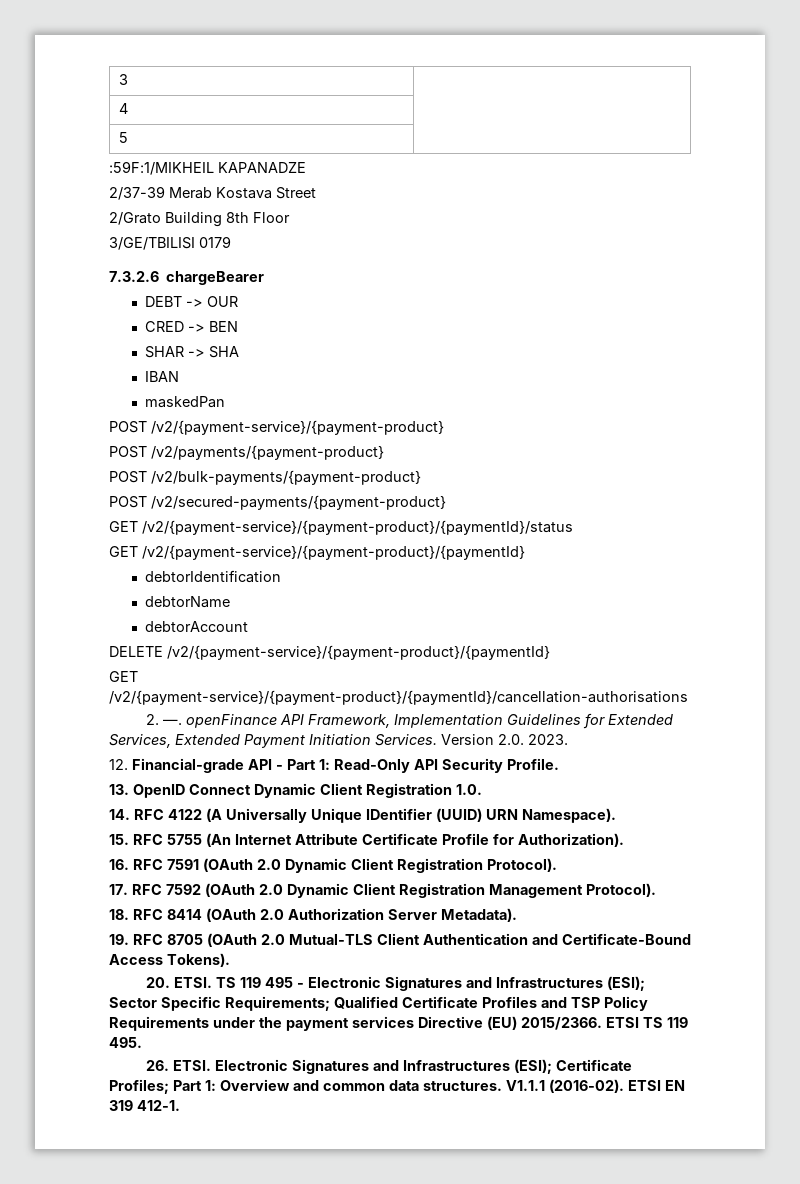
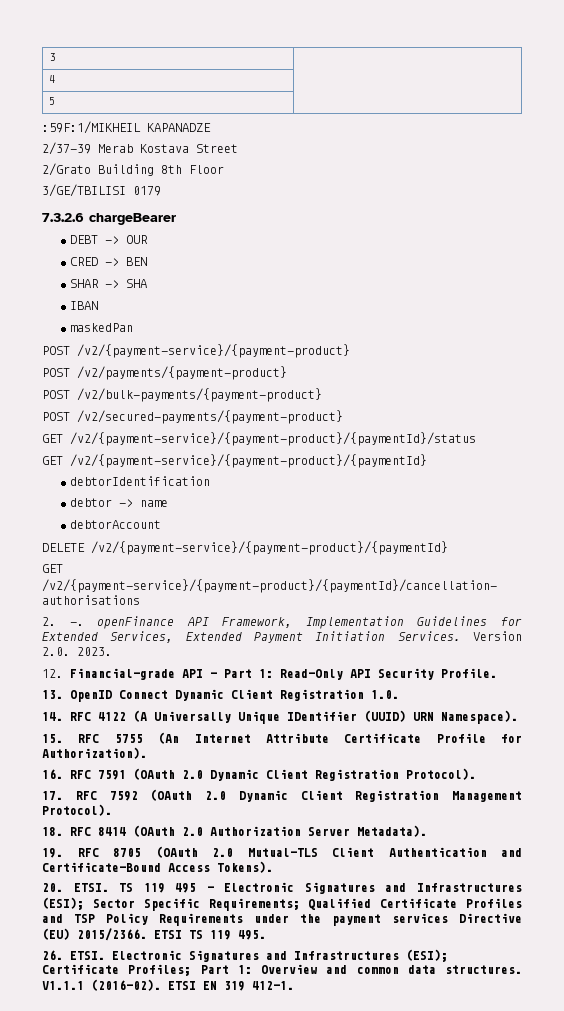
- debtorName
+ debtor -> name

